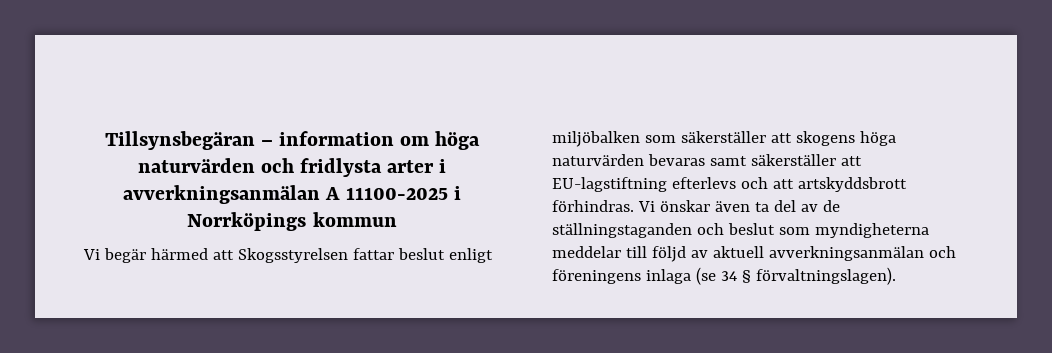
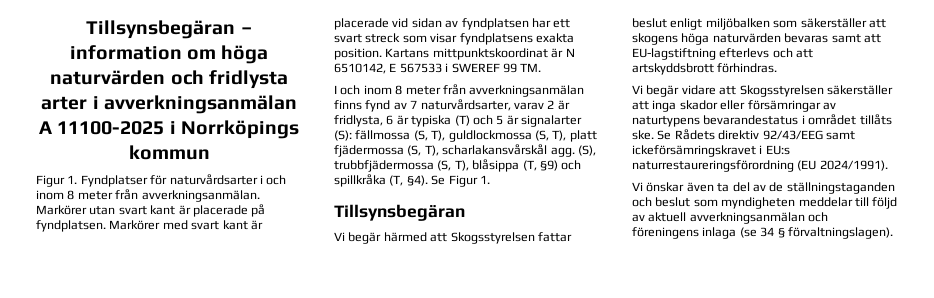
+ Figur 1. Fyndplatser för naturvårdsarter i och inom 8 meter från avverkningsanmälan. Markörer utan svart kant är placerade på fyndplatsen. Markörer med svart kant är placerade vid sidan av fyndplatsen har ett svart streck som visar fyndplatsens exakta position. Kartans mittpunktskoordinat är N 6510142, E 567533 i SWEREF 99 TM.
+ I och inom 8 meter från avverkningsanmälan finns fynd av 7 naturvårdsarter, varav 2 är fridlysta, 6 är typiska (T) och 5 är signalarter (S): fällmossa (S, T), guldlockmossa (S, T), platt fjädermossa (S, T), scharlakansvårskål agg. (S), trubbfjädermossa (S, T), blåsippa (T, §9) och spillkråka (T, §4). Se Figur 1.
+ Tillsynsbegäran
- Vi begär härmed att Skogsstyrelsen fattar beslut enligt miljöbalken som säkerställer att skogens höga naturvärden bevaras samt säkerställer att EU-lagstiftning efterlevs och att artskyddsbrott förhindras. Vi önskar även ta del av de ställningstaganden och beslut som myndigheterna meddelar till följd av aktuell avverkningsanmälan och föreningens inlaga (se 34 § förvaltningslagen).
+ Vi begär härmed att Skogsstyrelsen fattar beslut enligt miljöbalken som säkerställer att skogens höga naturvärden bevaras samt att EU-lagstiftning efterlevs och att artskyddsbrott förhindras.
+ Vi begär vidare att Skogsstyrelsen säkerställer att inga skador eller försämringar av naturtypens bevarandestatus i området tillåts ske. Se Rådets direktiv 92/43/EEG samt ickeförsämringskravet i EU:s naturrestaureringsförordning (EU 2024/1991).
+ Vi önskar även ta del av de ställningstaganden och beslut som myndigheten meddelar till följd av aktuell avverkningsanmälan och föreningens inlaga (se 34 § förvaltningslagen).

